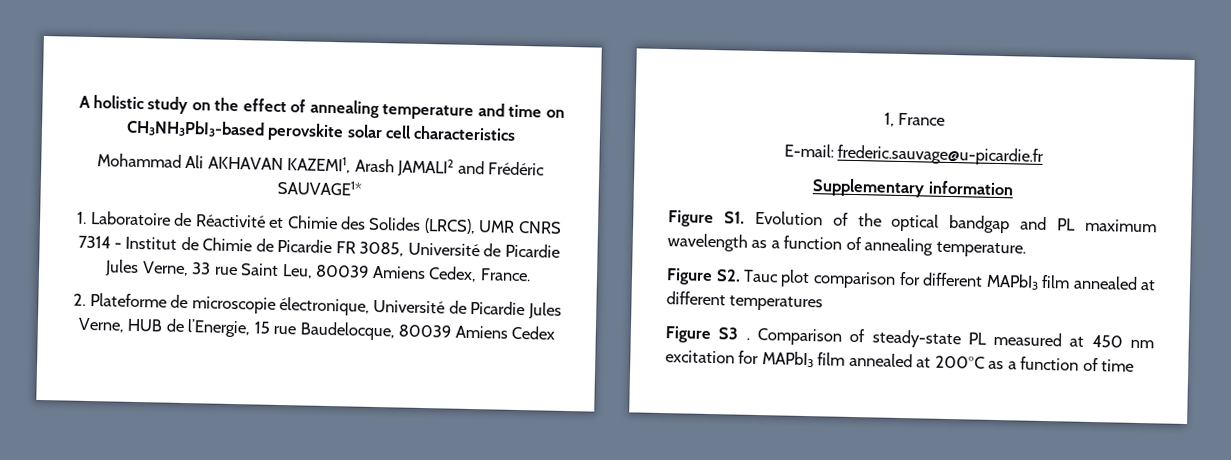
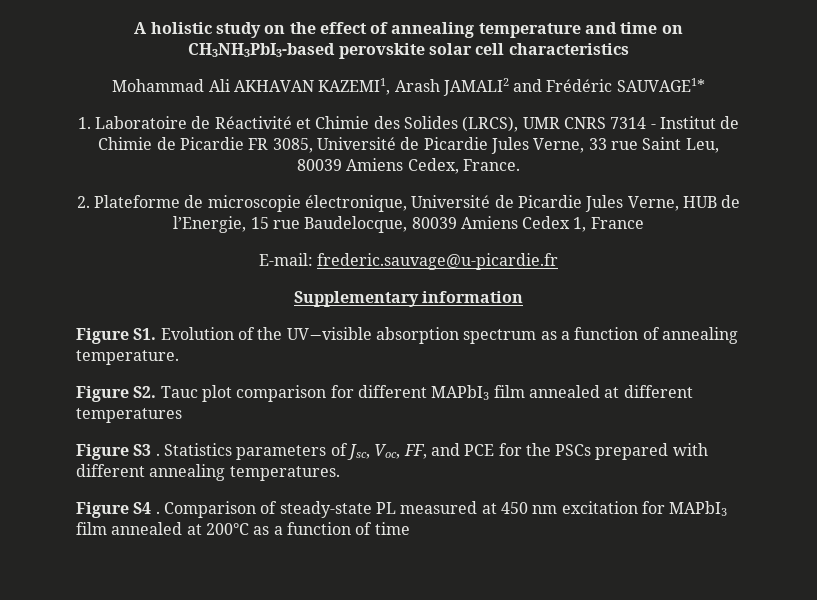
- Figure S1. Evolution of the optical bandgap and PL maximum wavelength as a function of annealing temperature.
+ Figure S1. Evolution of the UV−visible absorption spectrum as a function of annealing temperature.
+ Statistics parameters of Jsc, Voc, FF, and PCE for the PSCs prepared with different annealing temperatures.
+ Figure S4 .

